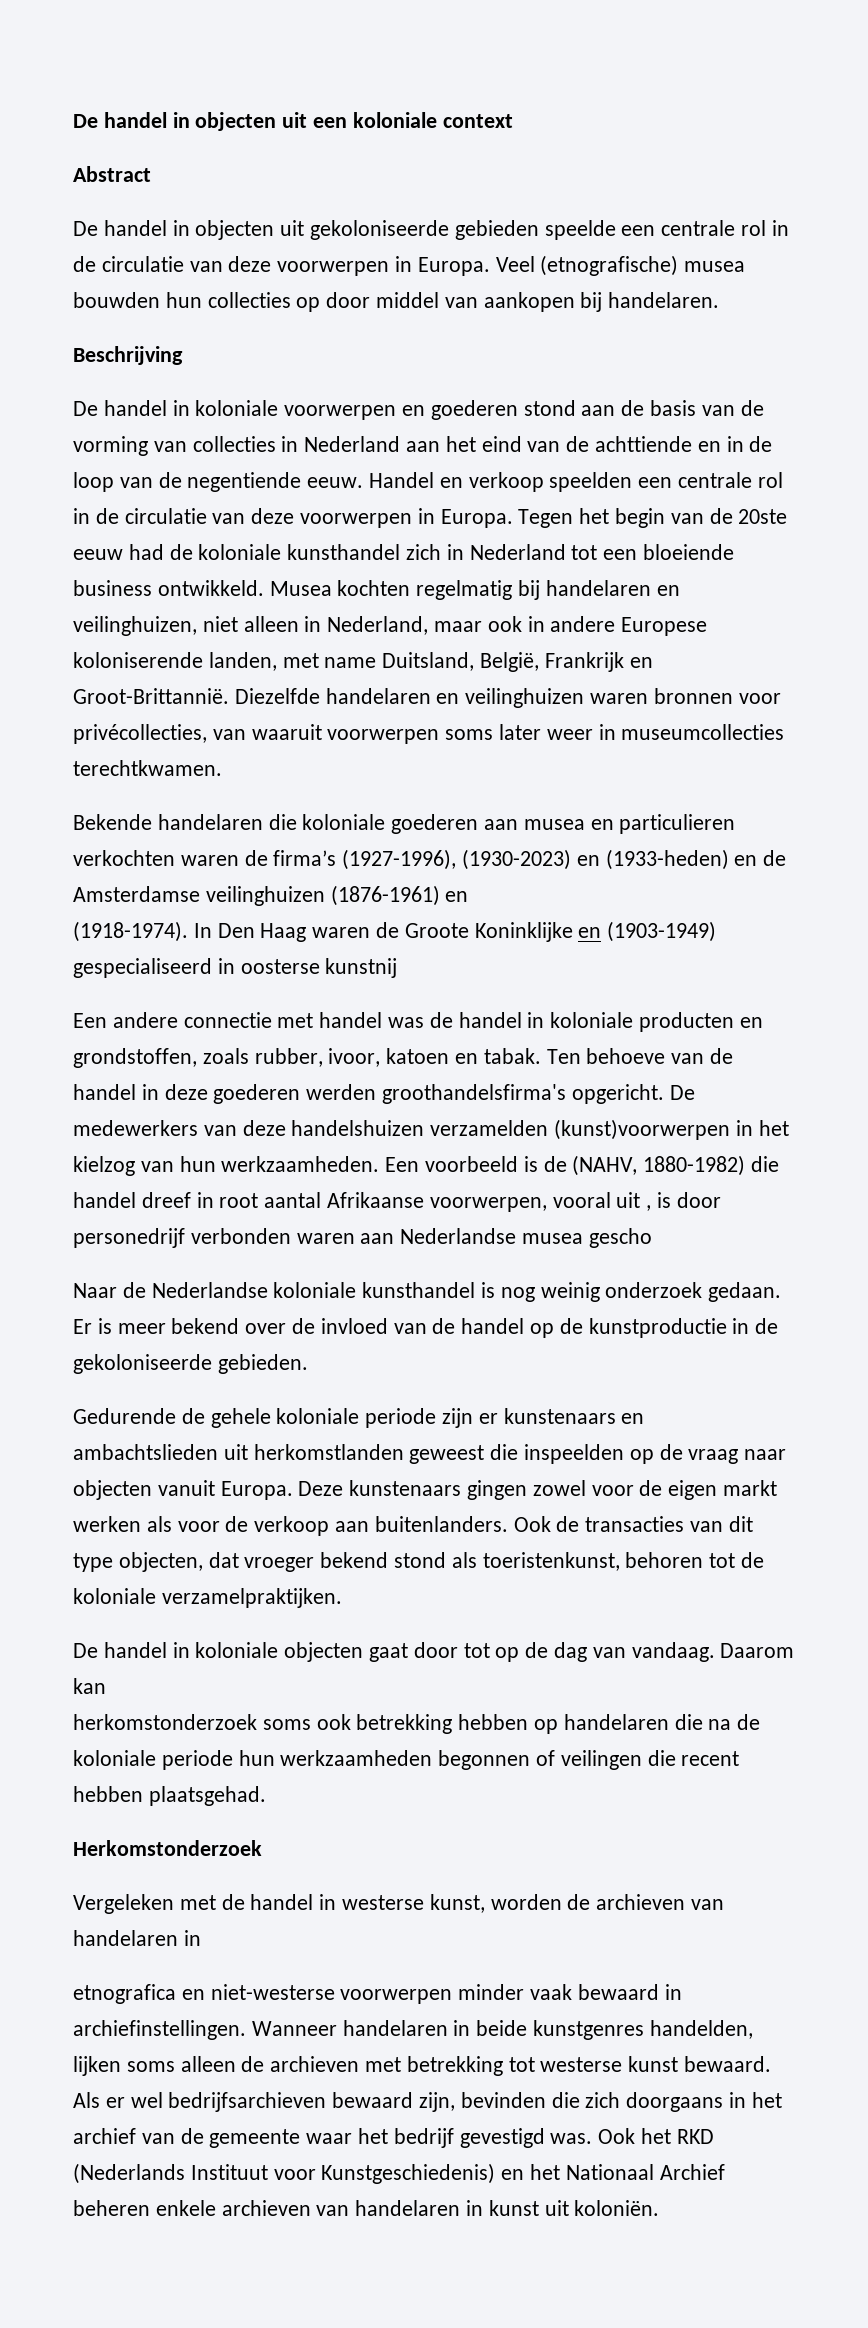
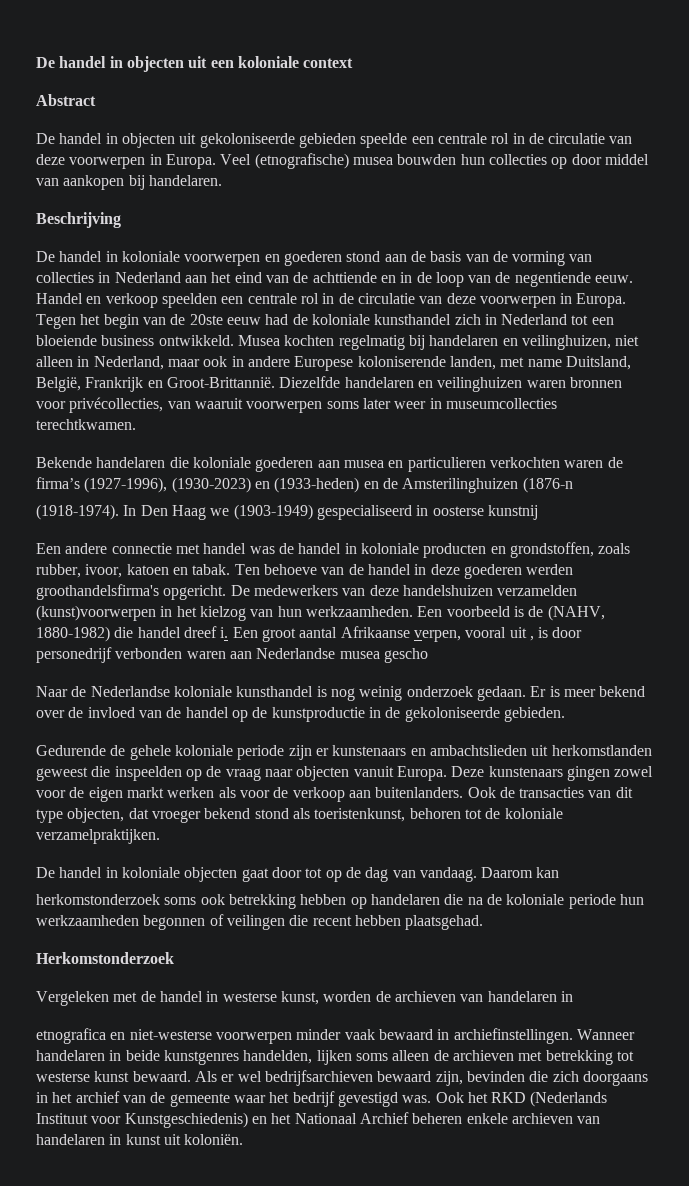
- Bekende handelaren die koloniale goederen aan musea en particulieren verkochten waren de firma’s (1927-1996), (1930-2023) en (1933-heden) en de Amsterdamse veilinghuizen (1876-1961) en
+ Bekende handelaren die koloniale goederen aan musea en particulieren verkochten waren de firma’s (1927-1996), (1930-2023) en (1933-heden) en de Amsterilinghuizen (1876-n
- In Den Haag waren de Groote Koninklijke en (1903-1949) gespecialiseerd in oosterse kunstnij
+ In Den Haag we (1903-1949) gespecialiseerd in oosterse kunstnij
- Een voorbeeld is de (NAHV, 1880-1982) die handel dreef in root aantal Afrikaanse voorwerpen, vooral uit , is door personedrijf verbonden waren aan Nederlandse musea gescho
+ Een voorbeeld is de (NAHV, 1880-1982) die handel dreef i. Een groot aantal Afrikaanse verpen, vooral uit , is door personedrijf verbonden waren aan Nederlandse musea gescho

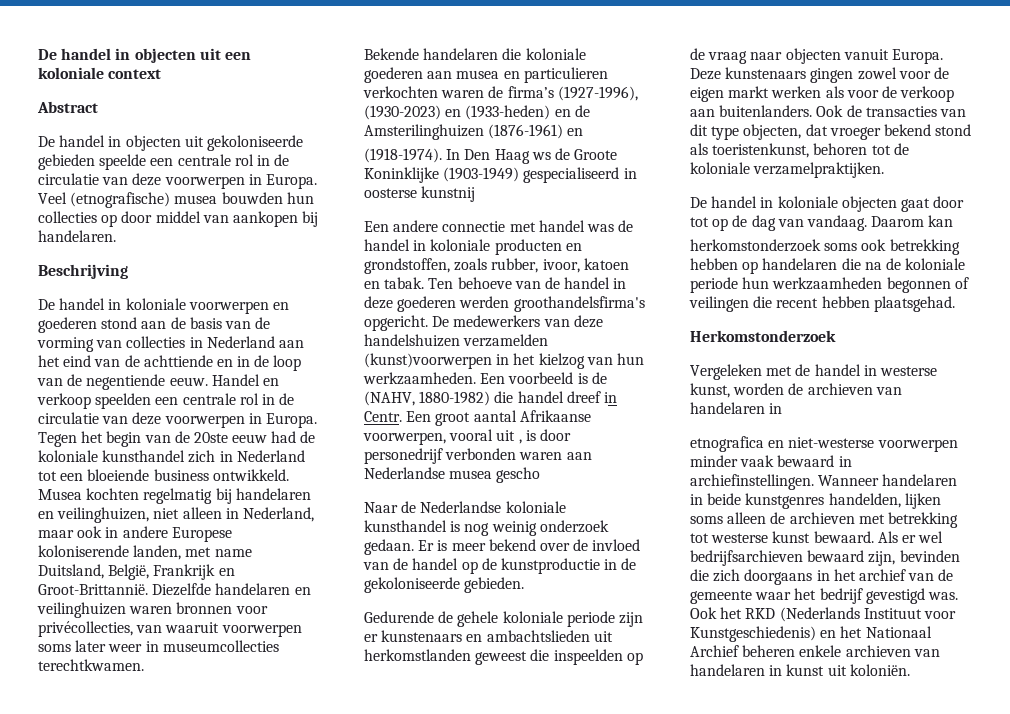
- Bekende handelaren die koloniale goederen aan musea en particulieren verkochten waren de firma’s (1927-1996), (1930-2023) en (1933-heden) en de Amsterilinghuizen (1876-n
+ Bekende handelaren die koloniale goederen aan musea en particulieren verkochten waren de firma’s (1927-1996), (1930-2023) en (1933-heden) en de Amsterilinghuizen (1876-1961) en
- In Den Haag we (1903-1949) gespecialiseerd in oosterse kunstnij
+ In Den Haag ws de Groote Koninklijke (1903-1949) gespecialiseerd in oosterse kunstnij
- Een voorbeeld is de (NAHV, 1880-1982) die handel dreef i.
+ Een voorbeeld is de (NAHV, 1880-1982) die handel dreef in Centr.
- Een groot aantal Afrikaanse verpen, vooral uit , is door personedrijf verbonden waren aan Nederlandse musea gescho
+ Een groot aantal Afrikaanse voorwerpen, vooral uit , is door personedrijf verbonden waren aan Nederlandse musea gescho

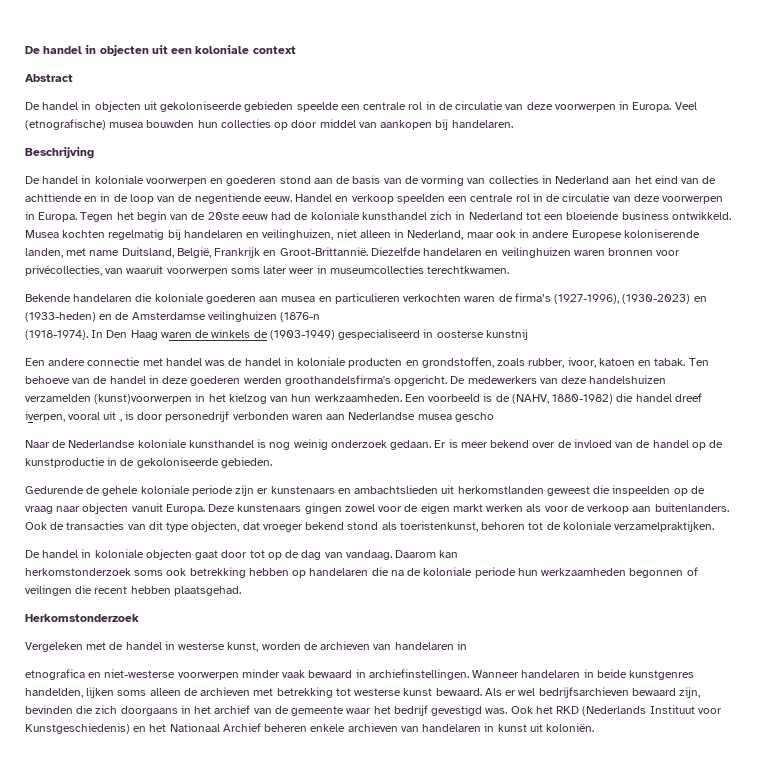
- Bekende handelaren die koloniale goederen aan musea en particulieren verkochten waren de firma’s (1927-1996), (1930-2023) en (1933-heden) en de Amsterilinghuizen (1876-1961) en
+ Bekende handelaren die koloniale goederen aan musea en particulieren verkochten waren de firma’s (1927-1996), (1930-2023) en (1933-heden) en de Amsterdamse veilinghuizen (1876-n
- In Den Haag ws de Groote Koninklijke (1903-1949) gespecialiseerd in oosterse kunstnij
+ In Den Haag waren de winkels de (1903-1949) gespecialiseerd in oosterse kunstnij
- Een voorbeeld is de (NAHV, 1880-1982) die handel dreef in Centr. Een groot aantal Afrikaanse voorwerpen, vooral uit , is door personedrijf verbonden waren aan Nederlandse musea gescho
+ Een voorbeeld is de (NAHV, 1880-1982) die handel dreef iverpen, vooral uit , is door personedrijf verbonden waren aan Nederlandse musea gescho

